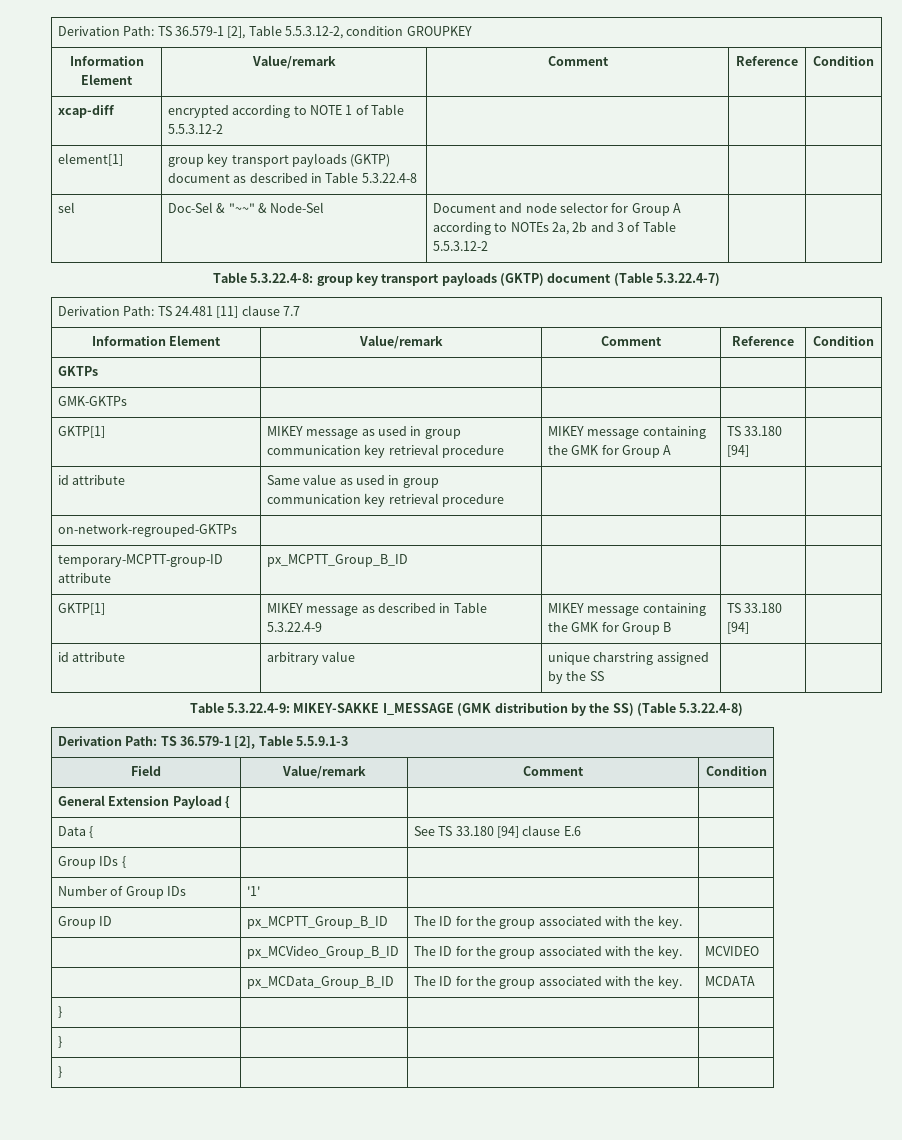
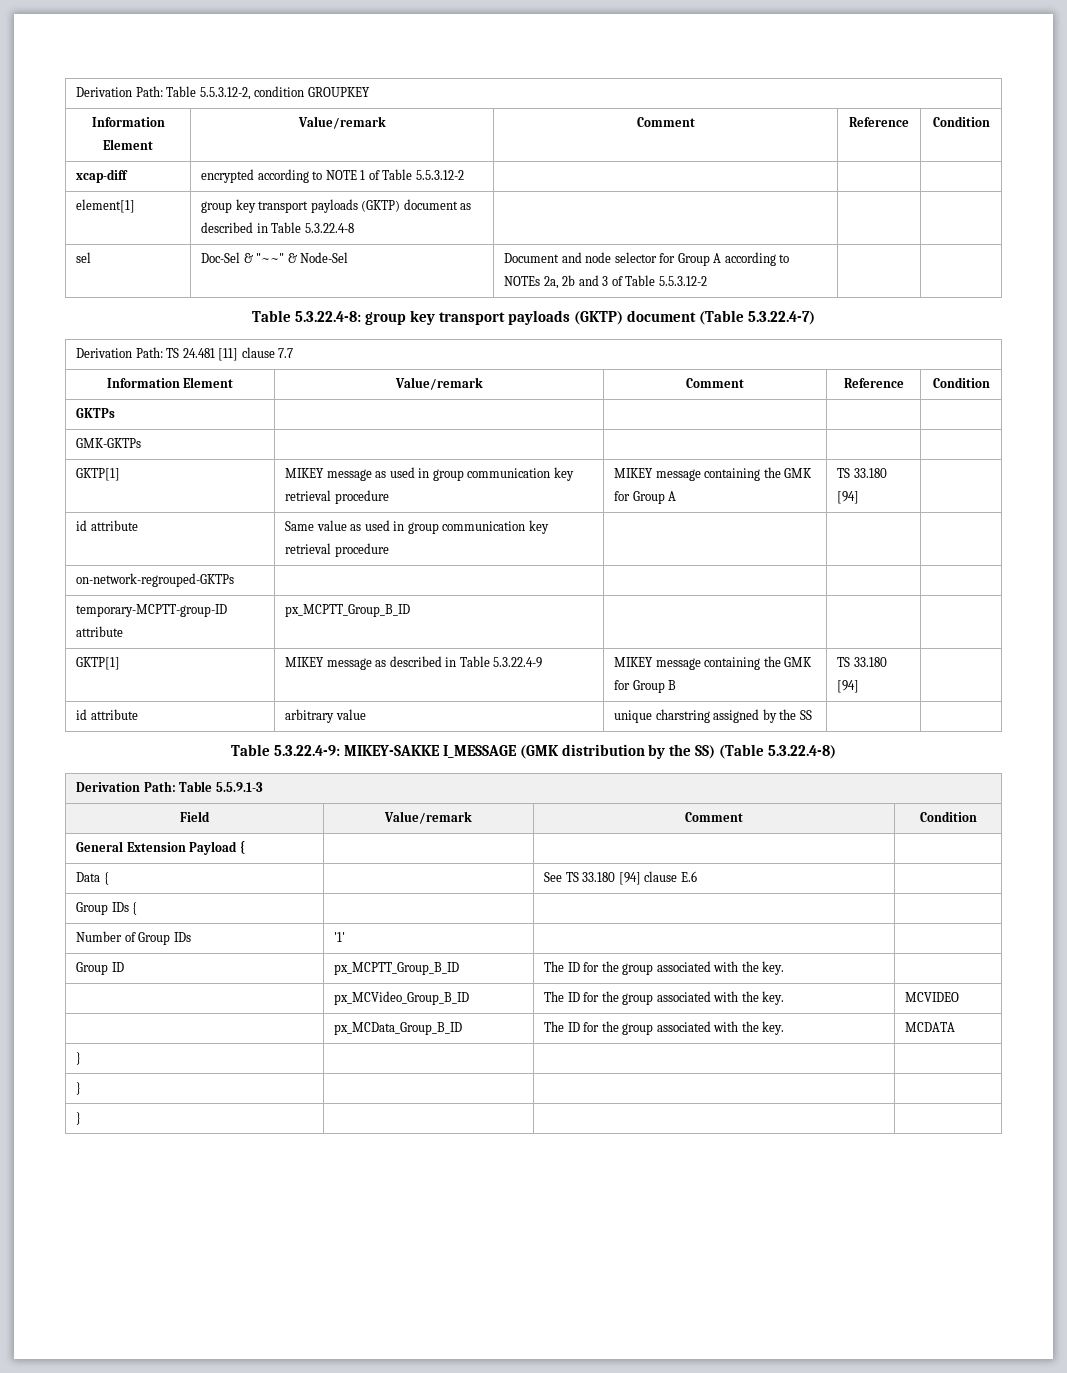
- Derivation Path: TS 36.579-1 [2], Table 5.5.3.12-2, condition GROUPKEY
+ Derivation Path: Table 5.5.3.12-2, condition GROUPKEY
- Derivation Path: TS 36.579-1 [2], Table 5.5.9.1-3
+ Derivation Path: Table 5.5.9.1-3

